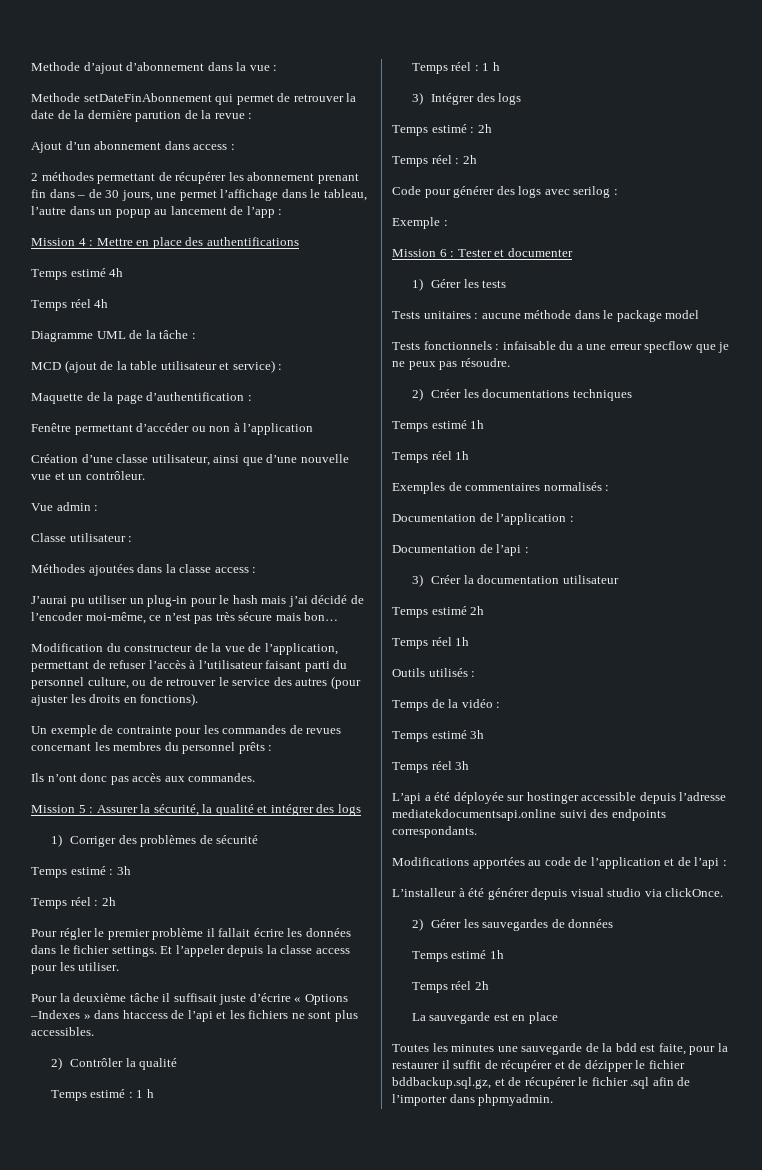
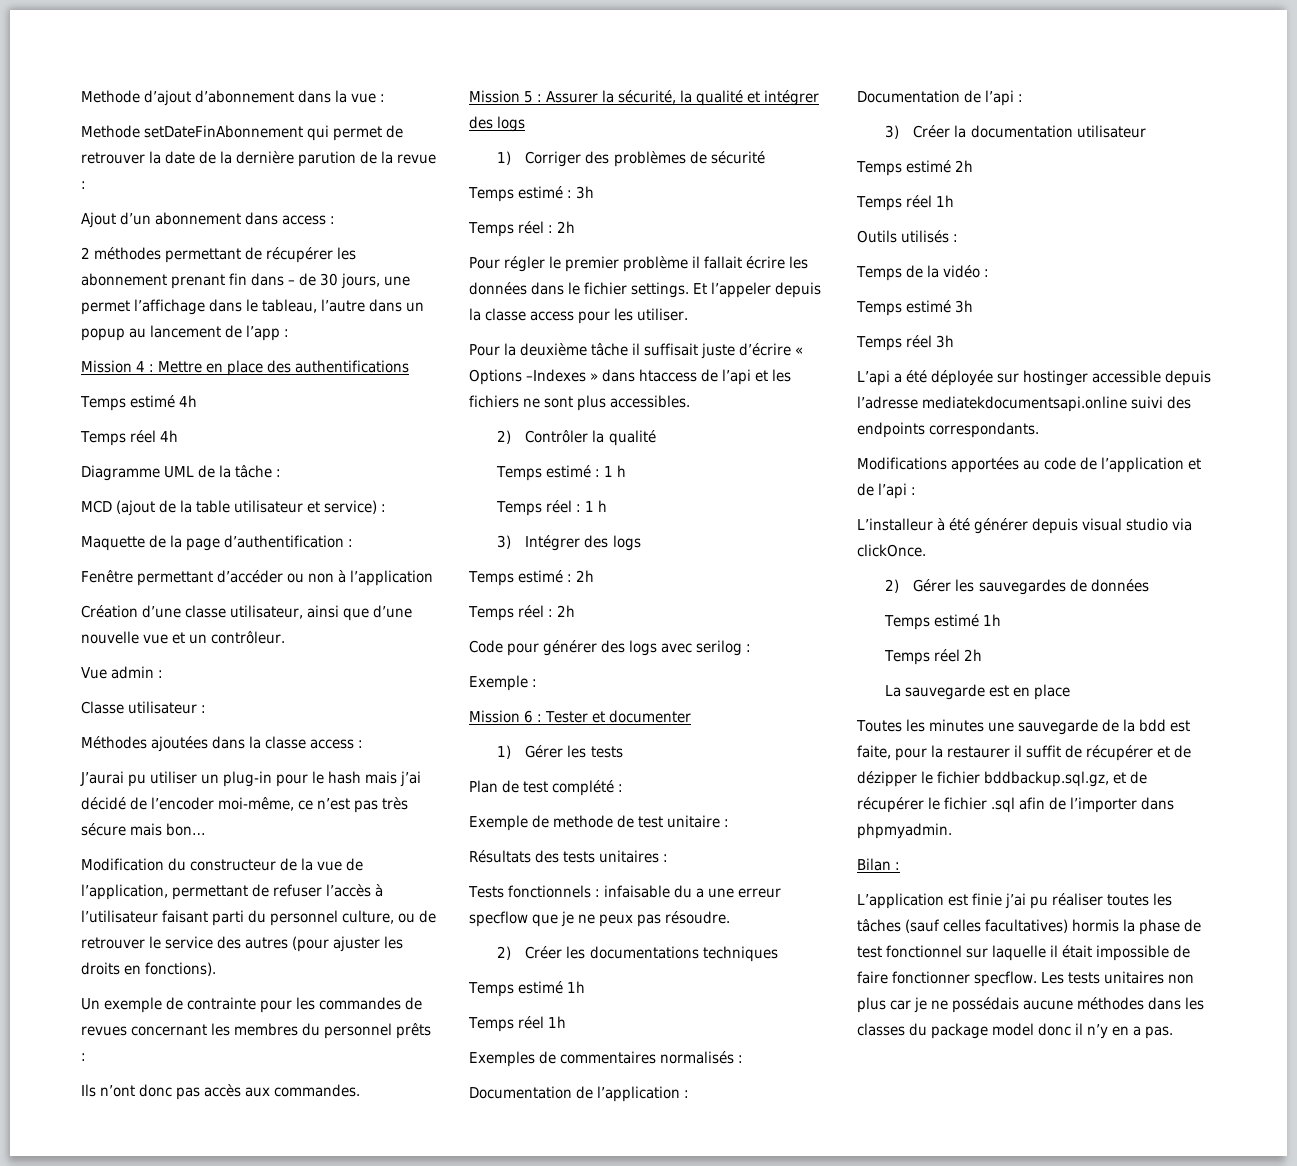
- Tests unitaires : aucune méthode dans le package model
+ Plan de test complété :
+ Exemple de methode de test unitaire :
+ Résultats des tests unitaires :
+ Bilan :
+ L’application est finie j’ai pu réaliser toutes les tâches (sauf celles facultatives) hormis la phase de test fonctionnel sur laquelle il était impossible de faire fonctionner specflow. Les tests unitaires non plus car je ne possédais aucune méthodes dans les classes du package model donc il n’y en a pas.

